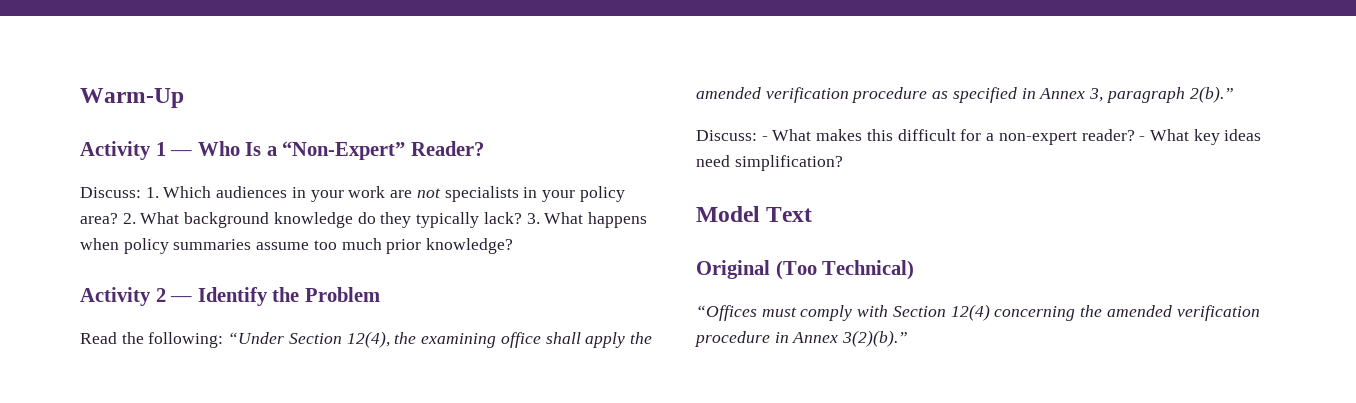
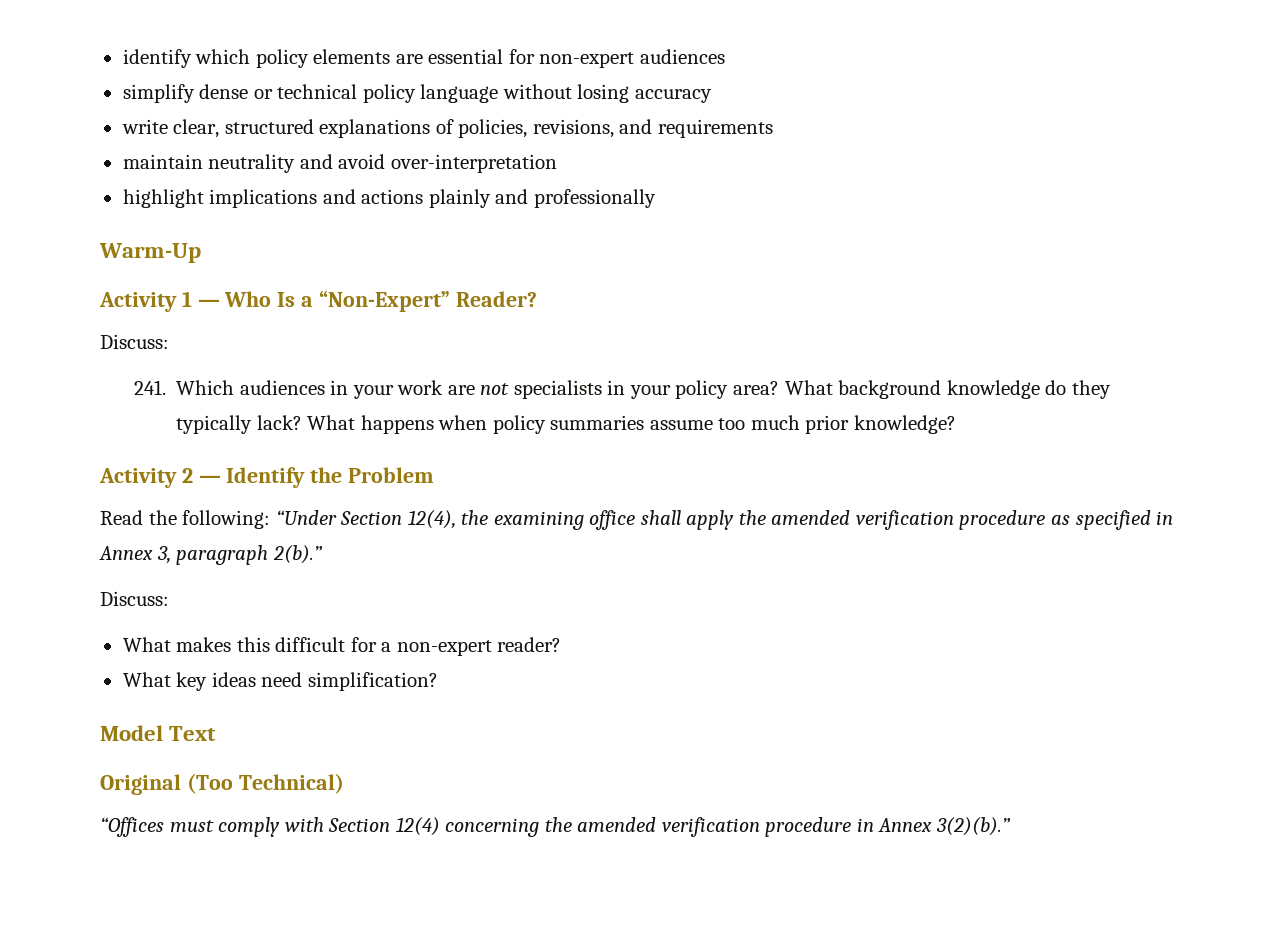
+ identify which policy elements are essential for non-expert audiences
+ simplify dense or technical policy language without losing accuracy
+ write clear, structured explanations of policies, revisions, and requirements
+ maintain neutrality and avoid over-interpretation
+ highlight implications and actions plainly and professionally
  Activity 1 — Who Is a “Non-Expert” Reader?
- Discuss: 1. Which audiences in your work are not specialists in your policy area?
+ Discuss:
+ 241. Which audiences in your work are not specialists in your policy area?
- 2. What background knowledge do they typically lack?
+ What background knowledge do they typically lack?
- 3. What happens when policy summaries assume too much prior knowledge?
+ What happens when policy summaries assume too much prior knowledge?
  Read the following: “Under Section 12(4), the examining office shall apply the amended verification procedure as specified in Annex 3, paragraph 2(b).”
- Discuss: - What makes this difficult for a non-expert reader? - What key ideas need simplification?
+ Discuss:
+ What makes this difficult for a non-expert reader?
+ What key ideas need simplification?

